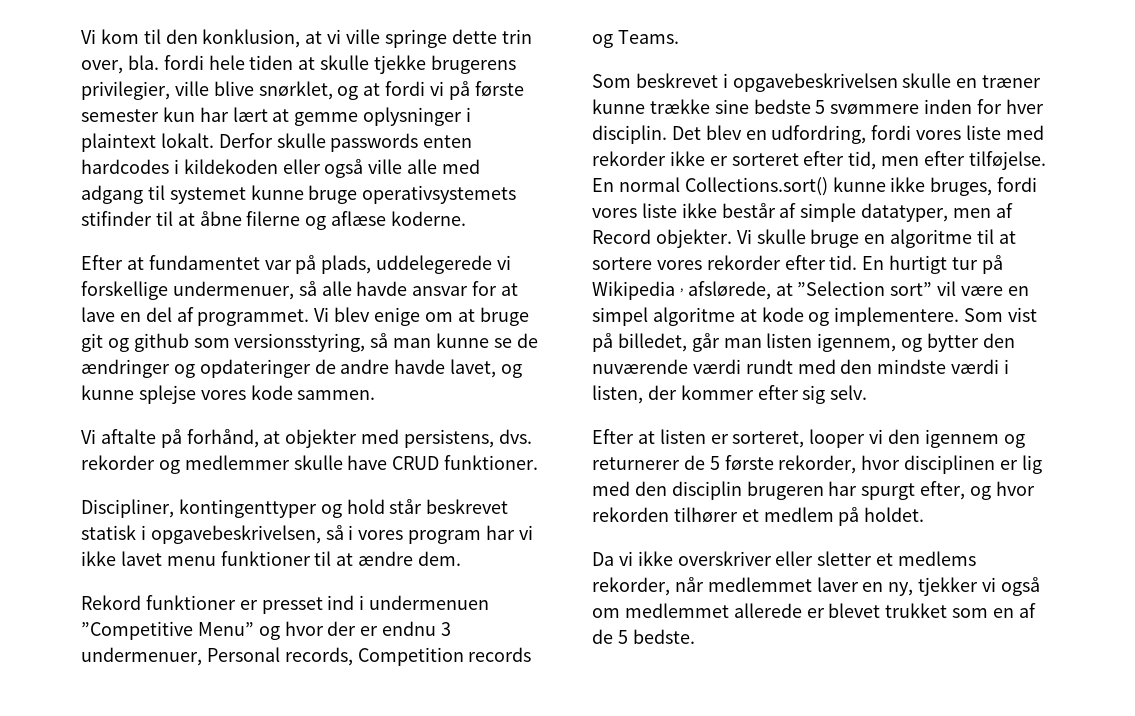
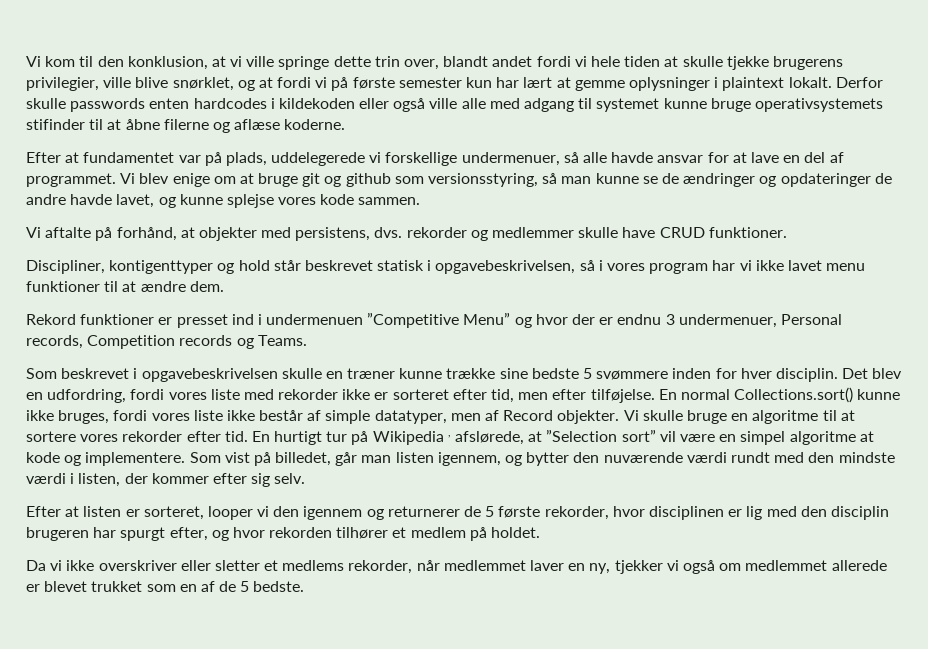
- Vi kom til den konklusion, at vi ville springe dette trin over, bla. fordi hele tiden at skulle tjekke brugerens privilegier, ville blive snørklet, og at fordi vi på første semester kun har lært at gemme oplysninger i plaintext lokalt.
+ Vi kom til den konklusion, at vi ville springe dette trin over, blandt andet fordi vi hele tiden at skulle tjekke brugerens privilegier, ville blive snørklet, og at fordi vi på første semester kun har lært at gemme oplysninger i plaintext lokalt.
- Discipliner, kontingenttyper og hold står beskrevet statisk i opgavebeskrivelsen, så i vores program har vi ikke lavet menu funktioner til at ændre dem.
+ Discipliner, kontigenttyper og hold står beskrevet statisk i opgavebeskrivelsen, så i vores program har vi ikke lavet menu funktioner til at ændre dem.

